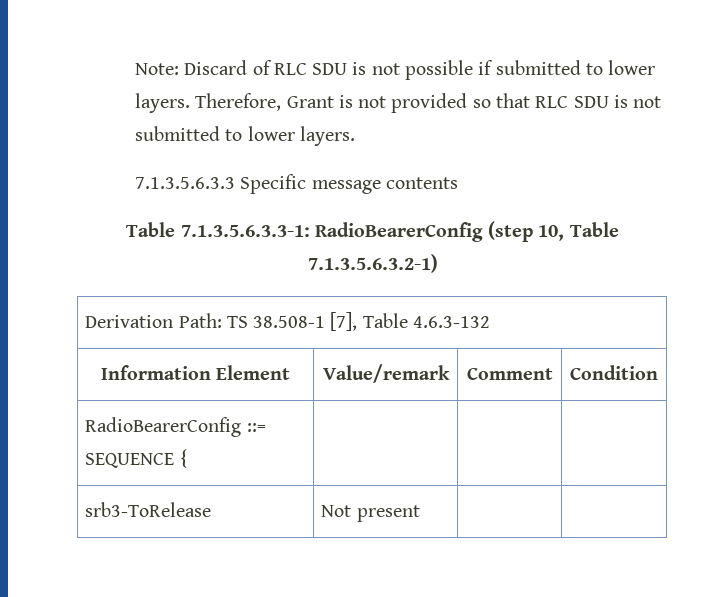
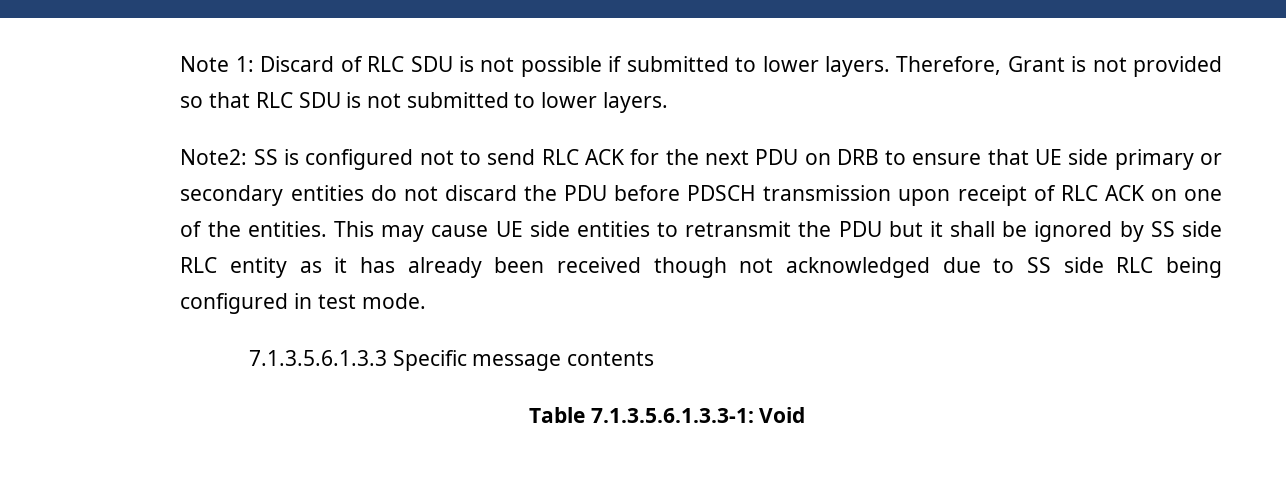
- Note: Discard of RLC SDU is not possible if submitted to lower layers.
+ Note 1: Discard of RLC SDU is not possible if submitted to lower layers.
- 7.1.3.5.6.3.3 Specific message contents
- Table 7.1.3.5.6.3.3-1: RadioBearerConfig (step 10, Table 7.1.3.5.6.3.2-1)
- Derivation Path: TS 38.508-1 [7], Table 4.6.3-132
- Information Element | Value/remark | Comment | Condition
- RadioBearerConfig ::= SEQUENCE { | | |
- srb3-ToRelease | Not present | |
+ Note2: SS is configured not to send RLC ACK for the next PDU on DRB to ensure that UE side primary or secondary entities do not discard the PDU before PDSCH transmission upon receipt of RLC ACK on one of the entities. This may cause UE side entities to retransmit the PDU but it shall be ignored by SS side RLC entity as it has already been received though not acknowledged due to SS side RLC being configured in test mode.
+ 7.1.3.5.6.1.3.3 Specific message contents
+ Table 7.1.3.5.6.1.3.3-1: Void

